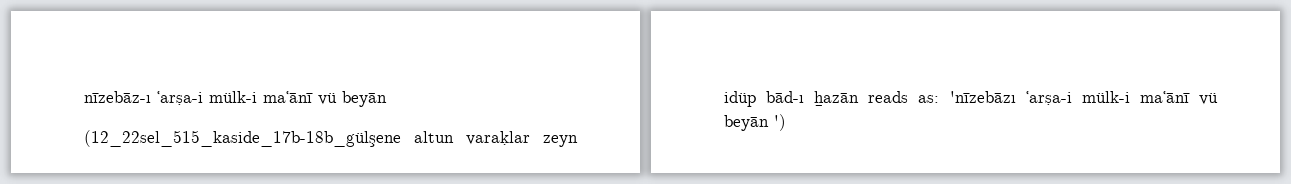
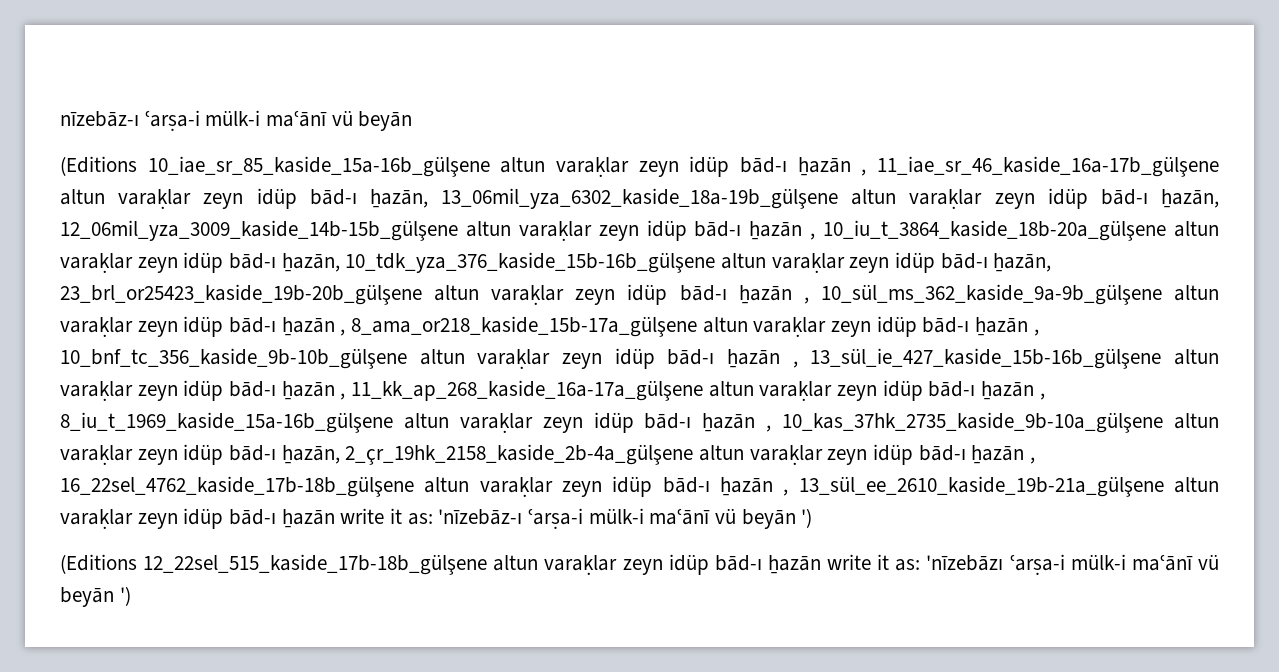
- (12_22sel_515_kaside_17b-18b_gülşene altun varaḳlar zeyn idüp bād-ı ẖazān reads as: 'nīzebāzı ʿarṣa-i mülk-i maʿānī vü beyān ')
+ (Editions 10_iae_sr_85_kaside_15a-16b_gülşene altun varaḳlar zeyn idüp bād-ı ẖazān , 11_iae_sr_46_kaside_16a-17b_gülşene altun varaḳlar zeyn idüp bād-ı ẖazān, 13_06mil_yza_6302_kaside_18a-19b_gülşene altun varaḳlar zeyn idüp bād-ı ẖazān, 12_06mil_yza_3009_kaside_14b-15b_gülşene altun varaḳlar zeyn idüp bād-ı ẖazān , 10_iu_t_3864_kaside_18b-20a_gülşene altun varaḳlar zeyn idüp bād-ı ẖazān, 10_tdk_yza_376_kaside_15b-16b_gülşene altun varaḳlar zeyn idüp bād-ı ẖazān, 23_brl_or25423_kaside_19b-20b_gülşene altun varaḳlar zeyn idüp bād-ı ẖazān , 10_sül_ms_362_kaside_9a-9b_gülşene altun varaḳlar zeyn idüp bād-ı ẖazān , 8_ama_or218_kaside_15b-17a_gülşene altun varaḳlar zeyn idüp bād-ı ẖazān , 10_bnf_tc_356_kaside_9b-10b_gülşene altun varaḳlar zeyn idüp bād-ı ẖazān , 13_sül_ie_427_kaside_15b-16b_gülşene altun varaḳlar zeyn idüp bād-ı ẖazān , 11_kk_ap_268_kaside_16a-17a_gülşene altun varaḳlar zeyn idüp bād-ı ẖazān , 8_iu_t_1969_kaside_15a-16b_gülşene altun varaḳlar zeyn idüp bād-ı ẖazān , 10_kas_37hk_2735_kaside_9b-10a_gülşene altun varaḳlar zeyn idüp bād-ı ẖazān, 2_çr_19hk_2158_kaside_2b-4a_gülşene altun varaḳlar zeyn idüp bād-ı ẖazān , 16_22sel_4762_kaside_17b-18b_gülşene altun varaḳlar zeyn idüp bād-ı ẖazān , 13_sül_ee_2610_kaside_19b-21a_gülşene altun varaḳlar zeyn idüp bād-ı ẖazān write it as: 'nīzebāz-ı ʿarṣa-i mülk-i maʿānī vü beyān ')
+ (Editions 12_22sel_515_kaside_17b-18b_gülşene altun varaḳlar zeyn idüp bād-ı ẖazān write it as: 'nīzebāzı ʿarṣa-i mülk-i maʿānī vü beyān ')

